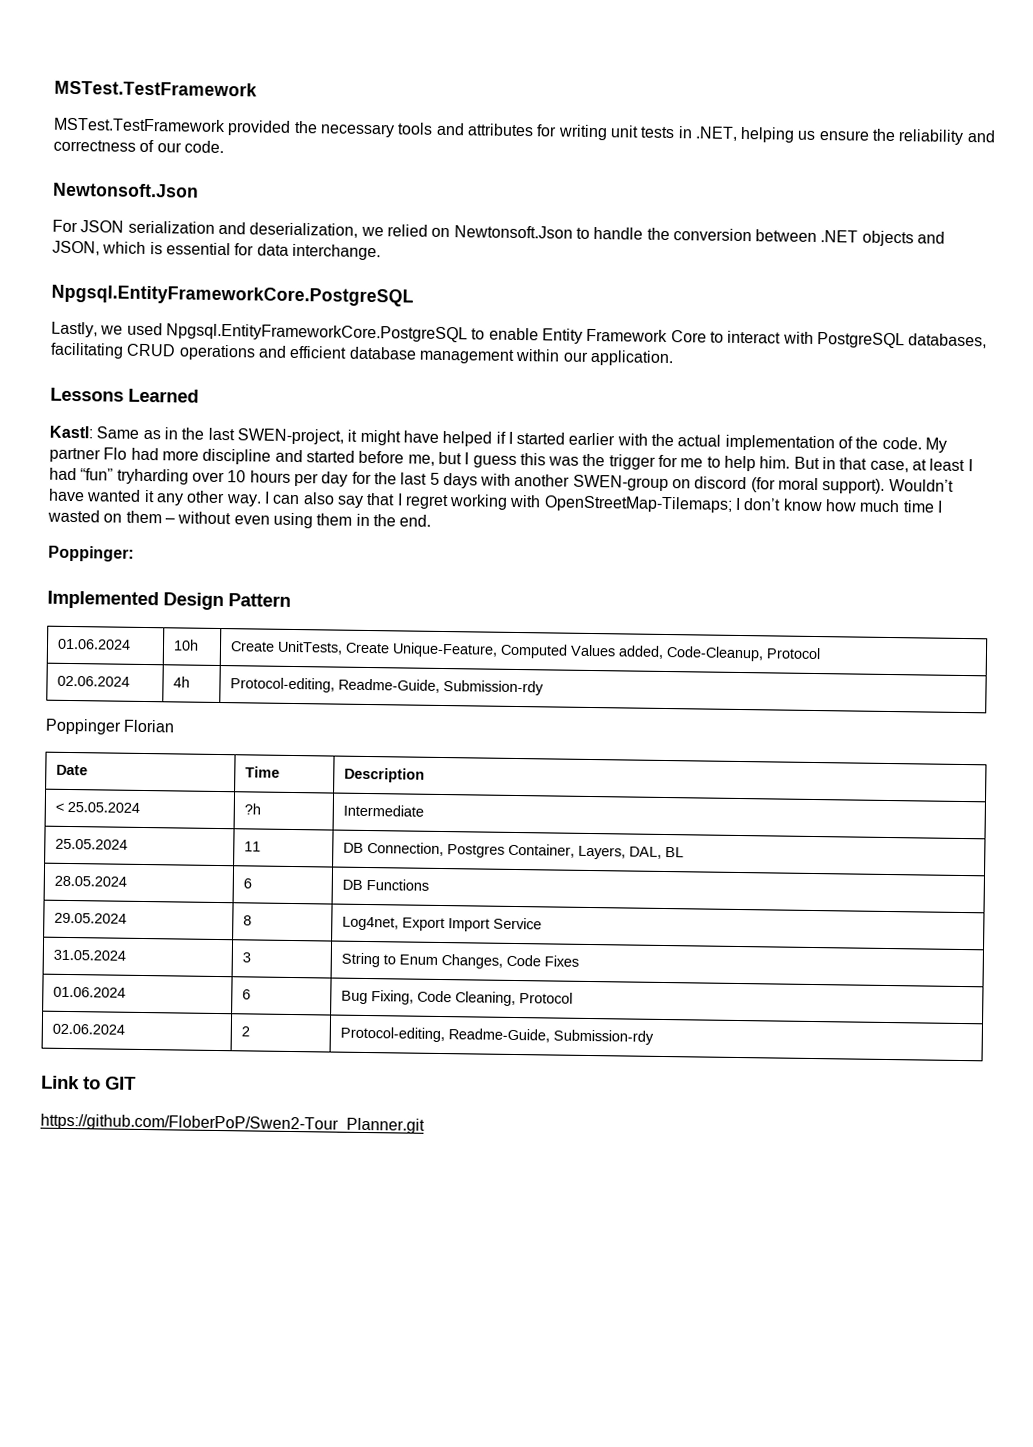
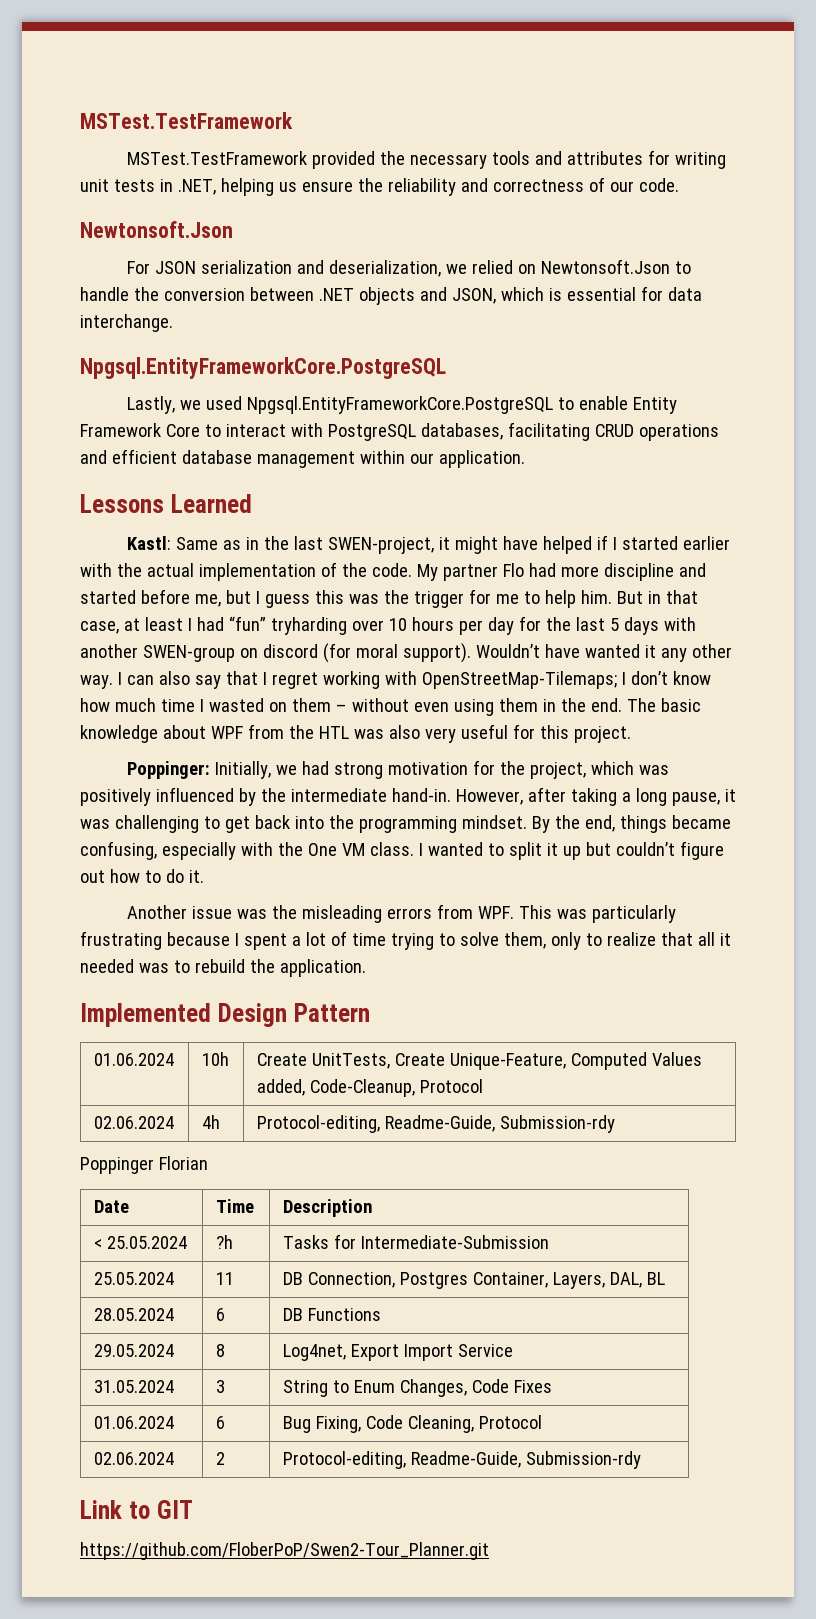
- I can also say that I regret working with OpenStreetMap-Tilemaps; I don’t know how much time I wasted on them – without even using them in the end.
- Poppinger:
+ I can also say that I regret working with OpenStreetMap-Tilemaps; I don’t know how much time I wasted on them – without even using them in the end. The basic knowledge about WPF from the HTL was also very useful for this project.
+ Poppinger: Initially, we had strong motivation for the project, which was positively influenced by the intermediate hand-in. However, after taking a long pause, it was challenging to get back into the programming mindset. By the end, things became confusing, especially with the One VM class. I wanted to split it up but couldn’t figure out how to do it.
+ Another issue was the misleading errors from WPF. This was particularly frustrating because I spent a lot of time trying to solve them, only to realize that all it needed was to rebuild the application.
- < 25.05.2024 | ?h | Intermediate
+ < 25.05.2024 | ?h | Tasks for Intermediate-Submission

